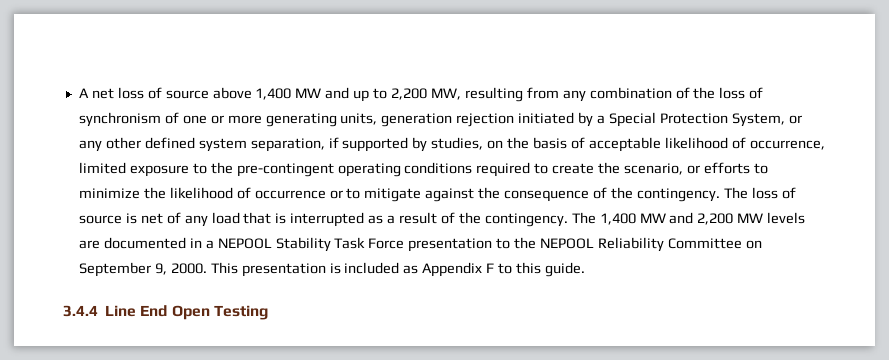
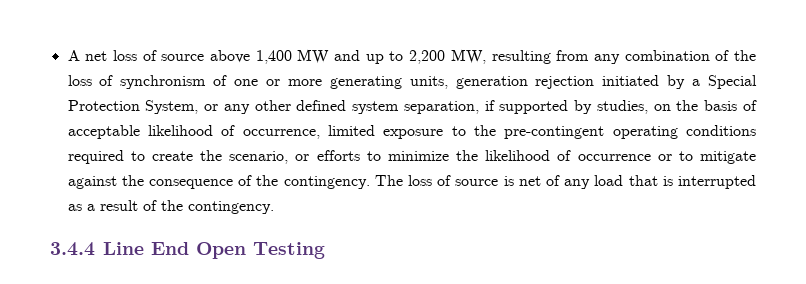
- The 1,400 MW and 2,200 MW levels are documented in a NEPOOL Stability Task Force presentation to the NEPOOL Reliability Committee on September 9, 2000. This presentation is included as Appendix F to this guide.

